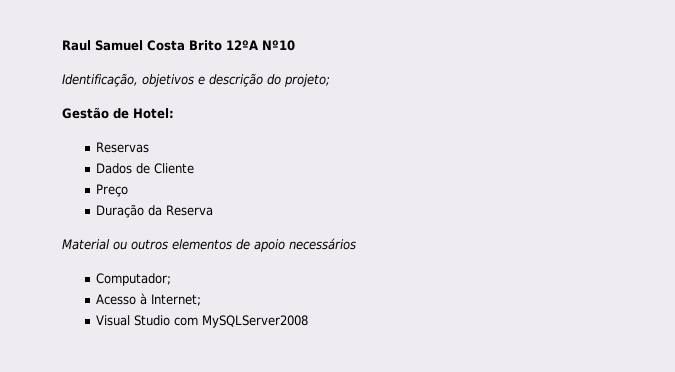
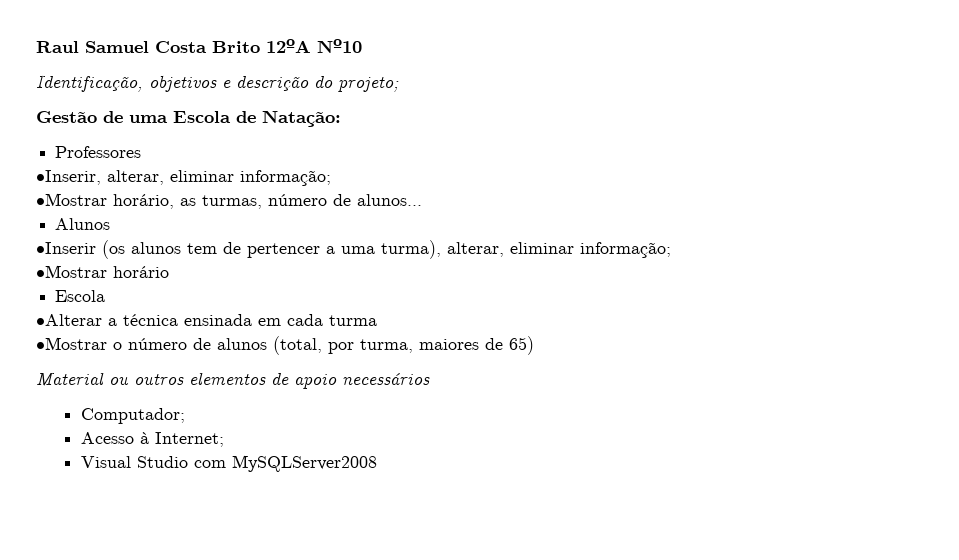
- Gestão de Hotel:
- Reservas
- Dados de Cliente
- Preço
- Duração da Reserva
+ Gestão de uma Escola de Natação:
+ Professores
+ •Inserir, alterar, eliminar informação;
+ •Mostrar horário, as turmas, número de alunos...
+ Alunos
+ •Inserir (os alunos tem de pertencer a uma turma), alterar, eliminar informação;
+ •Mostrar horário
+ Escola
+ •Alterar a técnica ensinada em cada turma
+ •Mostrar o número de alunos (total, por turma, maiores de 65)

